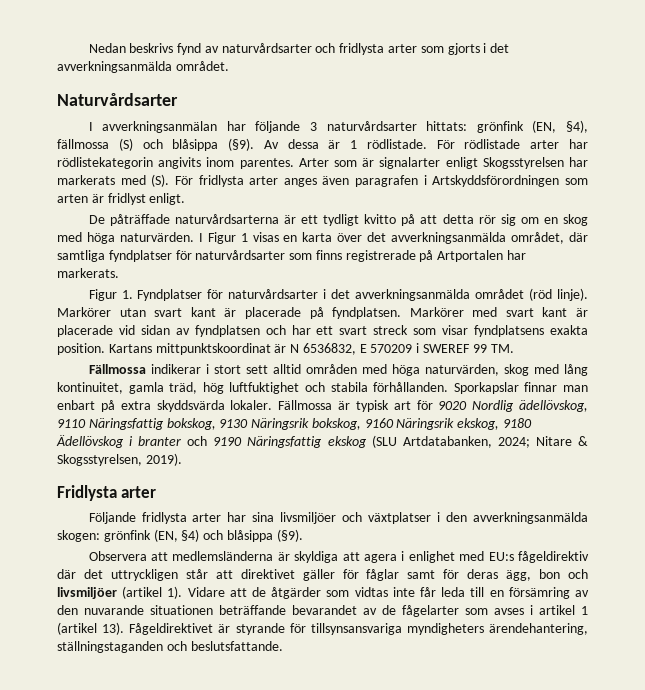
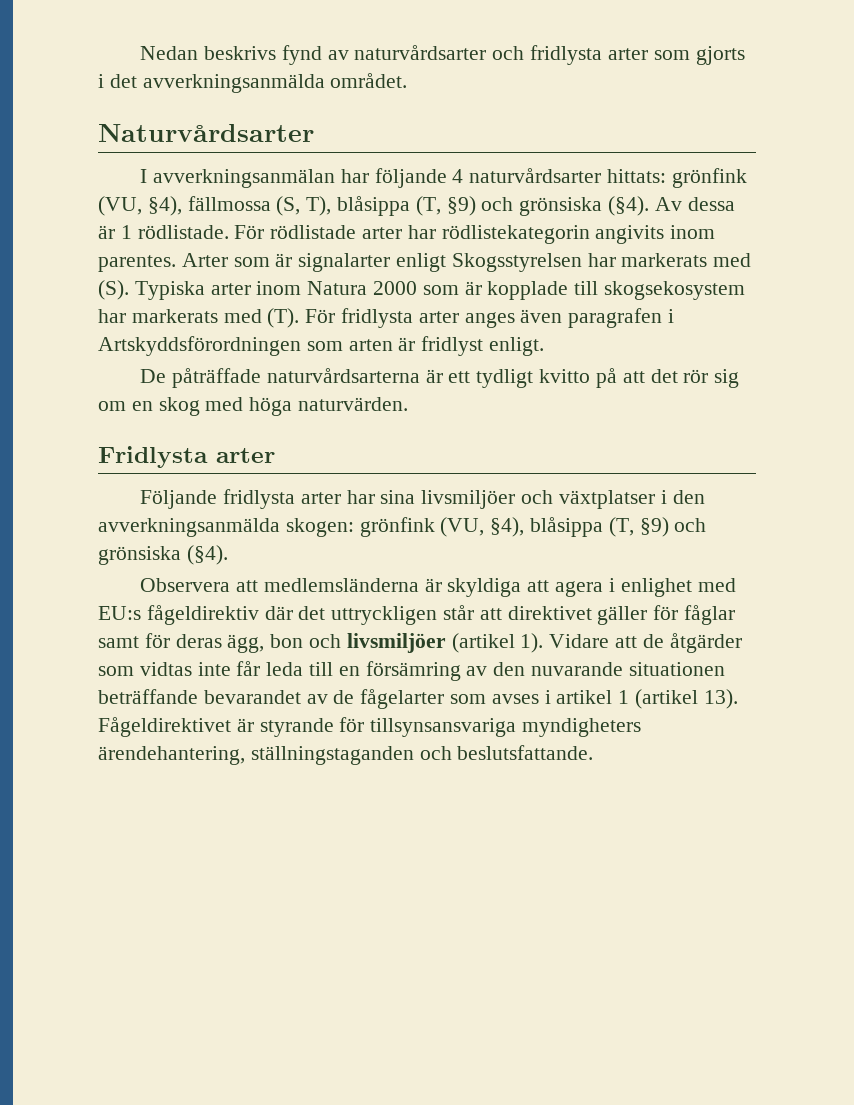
- I avverkningsanmälan har följande 3 naturvårdsarter hittats: grönfink (EN, §4), fällmossa (S) och blåsippa (§9).
+ I avverkningsanmälan har följande 4 naturvårdsarter hittats: grönfink (VU, §4), fällmossa (S, T), blåsippa (T, §9) och grönsiska (§4).
- Arter som är signalarter enligt Skogsstyrelsen har markerats med (S). För fridlysta arter anges även paragrafen i Artskyddsförordningen som arten är fridlyst enligt.
+ Arter som är signalarter enligt Skogsstyrelsen har markerats med (S). Typiska arter inom Natura 2000 som är kopplade till skogsekosystem har markerats med (T). För fridlysta arter anges även paragrafen i Artskyddsförordningen som arten är fridlyst enligt.
- De påträffade naturvårdsarterna är ett tydligt kvitto på att detta rör sig om en skog med höga naturvärden. I Figur 1 visas en karta över det avverkningsanmälda området, där samtliga fyndplatser för naturvårdsarter som finns registrerade på Artportalen har markerats.
- Figur 1. Fyndplatser för naturvårdsarter i det avverkningsanmälda området (röd linje). Markörer utan svart kant är placerade på fyndplatsen. Markörer med svart kant är placerade vid sidan av fyndplatsen och har ett svart streck som visar fyndplatsens exakta position. Kartans mittpunktskoordinat är N 6536832, E 570209 i SWEREF 99 TM.
- Fällmossa indikerar i stort sett alltid områden med höga naturvärden, skog med lång kontinuitet, gamla träd, hög luftfuktighet och stabila förhållanden. Sporkapslar finnar man enbart på extra skyddsvärda lokaler. Fällmossa är typisk art för 9020 Nordlig ädellövskog, 9110 Näringsfattig bokskog, 9130 Näringsrik bokskog, 9160 Näringsrik ekskog, 9180 Ädellövskog i branter och 9190 Näringsfattig ekskog (SLU Artdatabanken, 2024; Nitare & Skogsstyrelsen, 2019).
+ De påträffade naturvårdsarterna är ett tydligt kvitto på att det rör sig om en skog med höga naturvärden.
- Följande fridlysta arter har sina livsmiljöer och växtplatser i den avverkningsanmälda skogen: grönfink (EN, §4) och blåsippa (§9).
+ Följande fridlysta arter har sina livsmiljöer och växtplatser i den avverkningsanmälda skogen: grönfink (VU, §4), blåsippa (T, §9) och grönsiska (§4).

